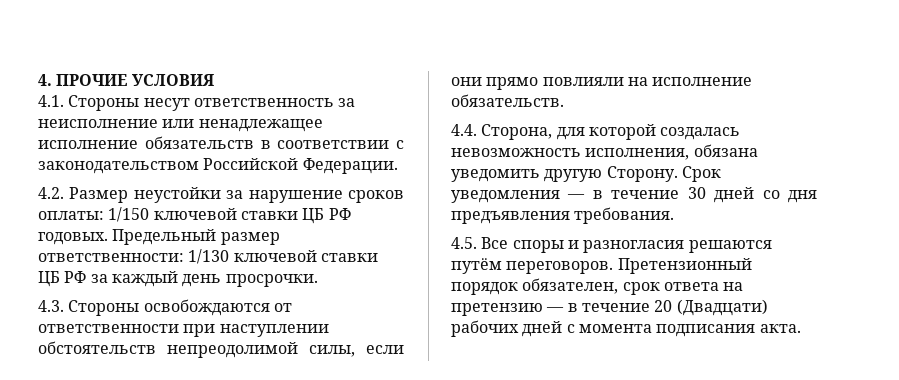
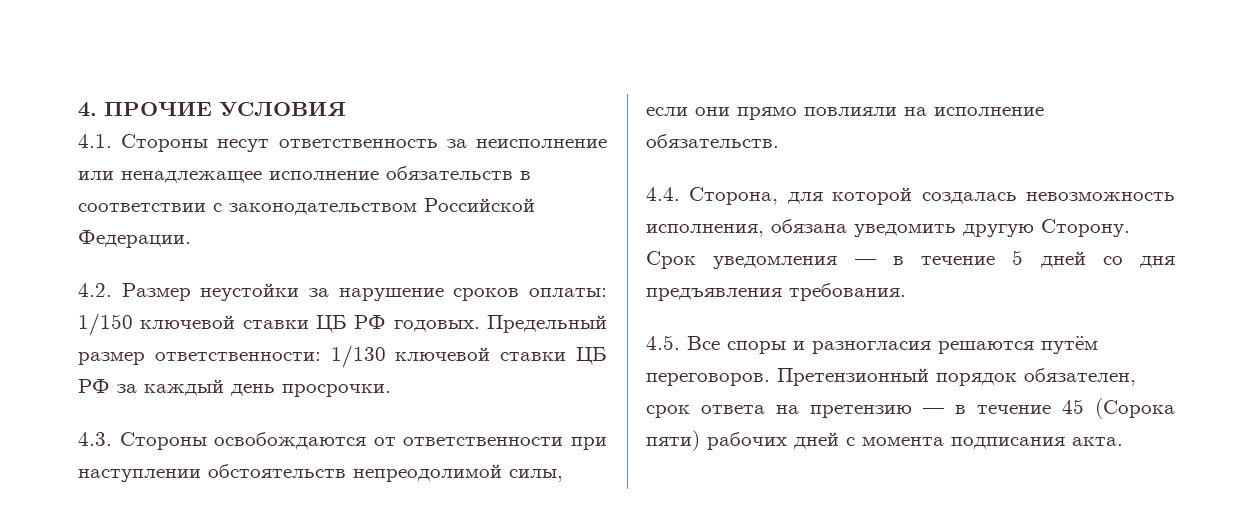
- Срок уведомления — в течение 30 дней со дня предъявления требования.
+ Срок уведомления — в течение 5 дней со дня предъявления требования.
- Претензионный порядок обязателен, срок ответа на претензию — в течение 20 (Двадцати) рабочих дней с момента подписания акта.
+ Претензионный порядок обязателен, срок ответа на претензию — в течение 45 (Сорока пяти) рабочих дней с момента подписания акта.

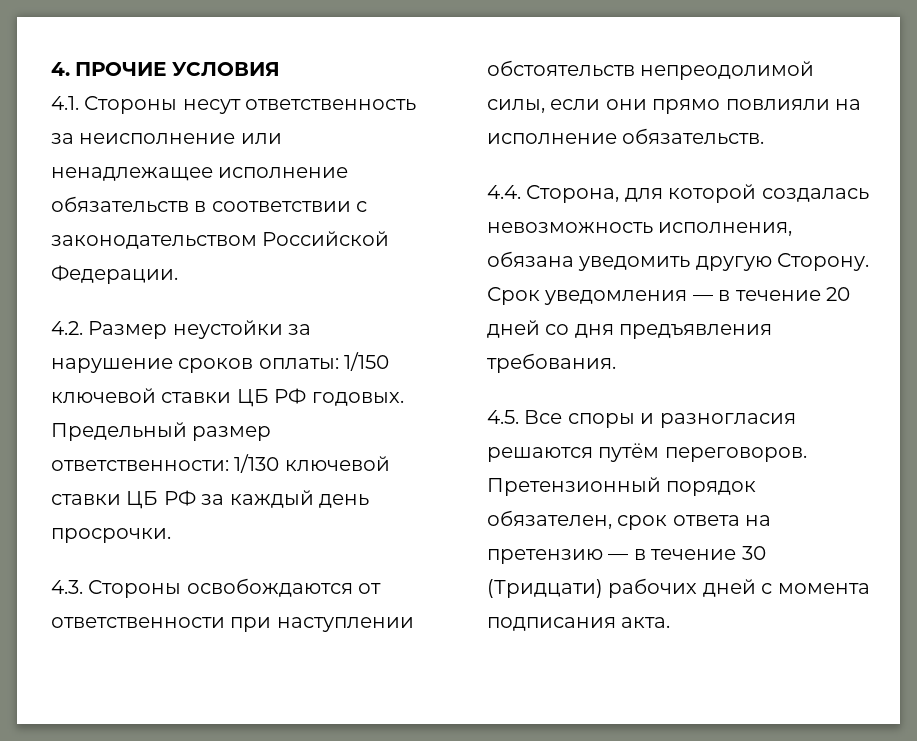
- Срок уведомления — в течение 5 дней со дня предъявления требования.
+ Срок уведомления — в течение 20 дней со дня предъявления требования.
- Претензионный порядок обязателен, срок ответа на претензию — в течение 45 (Сорока пяти) рабочих дней с момента подписания акта.
+ Претензионный порядок обязателен, срок ответа на претензию — в течение 30 (Тридцати) рабочих дней с момента подписания акта.

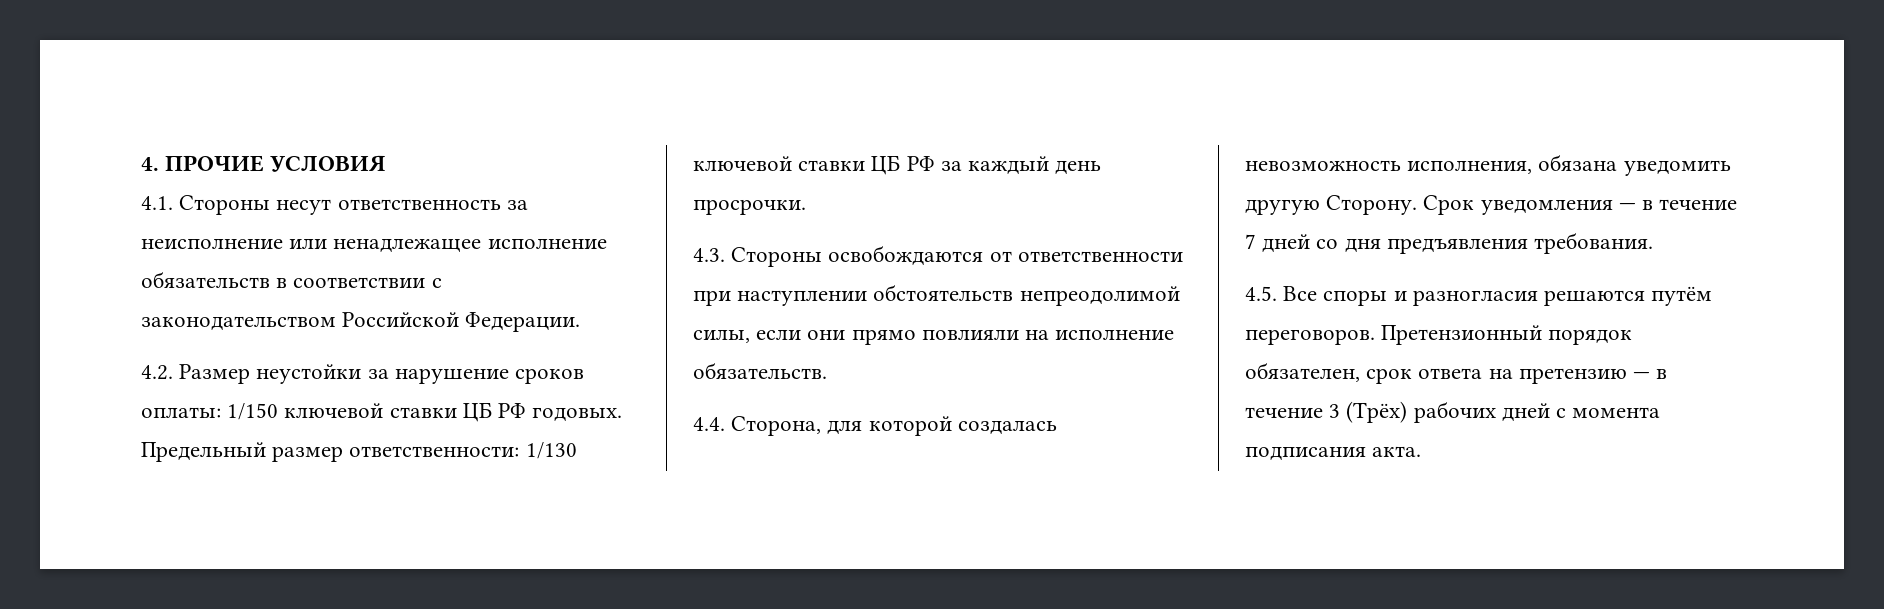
- Срок уведомления — в течение 20 дней со дня предъявления требования.
+ Срок уведомления — в течение 7 дней со дня предъявления требования.
- Претензионный порядок обязателен, срок ответа на претензию — в течение 30 (Тридцати) рабочих дней с момента подписания акта.
+ Претензионный порядок обязателен, срок ответа на претензию — в течение 3 (Трёх) рабочих дней с момента подписания акта.

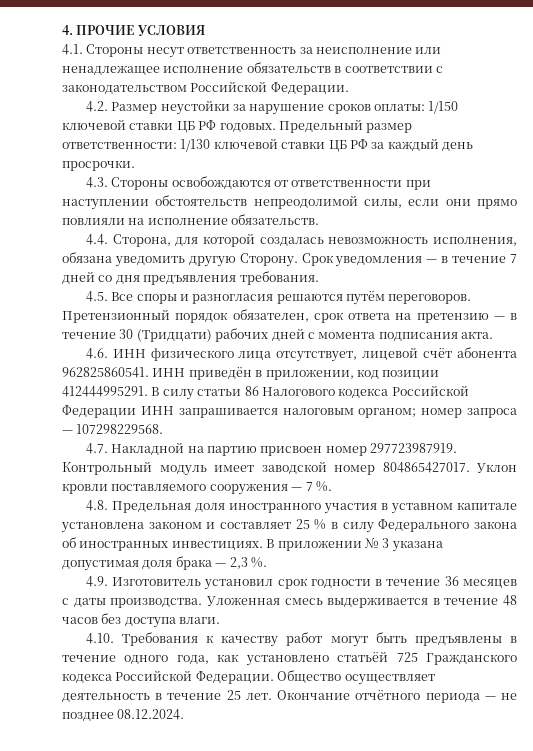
- Претензионный порядок обязателен, срок ответа на претензию — в течение 3 (Трёх) рабочих дней с момента подписания акта.
+ Претензионный порядок обязателен, срок ответа на претензию — в течение 30 (Тридцати) рабочих дней с момента подписания акта.
+ 4.6. ИНН физического лица отсутствует, лицевой счёт абонента 962825860541. ИНН приведён в приложении, код позиции 412444995291. В силу статьи 86 Налогового кодекса Российской Федерации ИНН запрашивается налоговым органом; номер запроса — 107298229568.
+ 4.7. Накладной на партию присвоен номер 297723987919. Контрольный модуль имеет заводской номер 804865427017. Уклон кровли поставляемого сооружения — 7 %.
+ 4.8. Предельная доля иностранного участия в уставном капитале установлена законом и составляет 25 % в силу Федерального закона об иностранных инвестициях. В приложении № 3 указана допустимая доля брака — 2,3 %.
+ 4.9. Изготовитель установил срок годности в течение 36 месяцев с даты производства. Уложенная смесь выдерживается в течение 48 часов без доступа влаги.
+ 4.10. Требования к качеству работ могут быть предъявлены в течение одного года, как установлено статьёй 725 Гражданского кодекса Российской Федерации. Общество осуществляет деятельность в течение 25 лет. Окончание отчётного периода — не позднее 08.12.2024.

